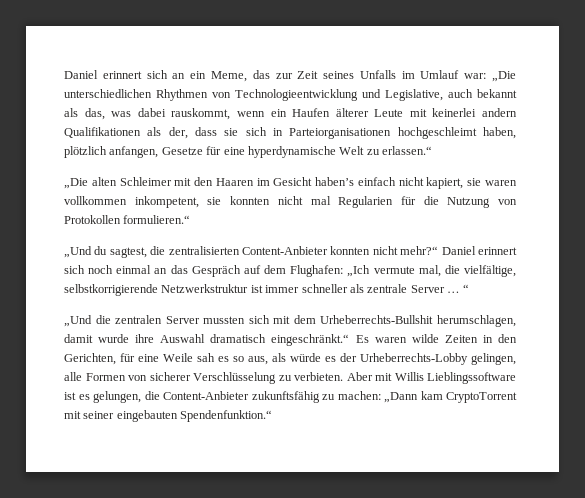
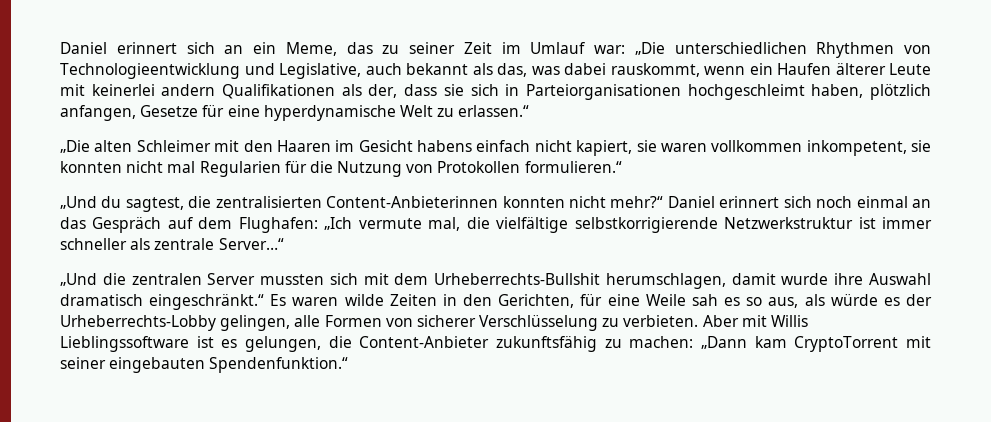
- Daniel erinnert sich an ein Meme, das zur Zeit seines Unfalls im Umlauf war: „Die unterschiedlichen Rhythmen von Technologieentwicklung und Legislative, auch bekannt als das, was dabei rauskommt, wenn ein Haufen älterer Leute mit keinerlei andern Qualifikationen als der, dass sie sich in Parteiorganisationen hochgeschleimt haben, plötzlich anfangen, Gesetze für eine hyperdynamische Welt zu erlassen.“
+ Daniel erinnert sich an ein Meme, das zu seiner Zeit im Umlauf war: „Die unterschiedlichen Rhythmen von Technologieentwicklung und Legislative, auch bekannt als das, was dabei rauskommt, wenn ein Haufen älterer Leute mit keinerlei andern Qualifikationen als der, dass sie sich in Parteiorganisationen hochgeschleimt haben, plötzlich anfangen, Gesetze für eine hyperdynamische Welt zu erlassen.“
- „Die alten Schleimer mit den Haaren im Gesicht haben’s einfach nicht kapiert, sie waren vollkommen inkompetent, sie konnten nicht mal Regularien für die Nutzung von Protokollen formulieren.“
+ „Die alten Schleimer mit den Haaren im Gesicht habens einfach nicht kapiert, sie waren vollkommen inkompetent, sie konnten nicht mal Regularien für die Nutzung von Protokollen formulieren.“
- „Und du sagtest, die zentralisierten Content-Anbieter konnten nicht mehr?“ Daniel erinnert sich noch einmal an das Gespräch auf dem Flughafen: „Ich vermute mal, die vielfältige, selbstkorrigierende Netzwerkstruktur ist immer schneller als zentrale Server … “
+ „Und du sagtest, die zentralisierten Content-Anbieterinnen konnten nicht mehr?“ Daniel erinnert sich noch einmal an das Gespräch auf dem Flughafen: „Ich vermute mal, die vielfältige selbstkorrigierende Netzwerkstruktur ist immer schneller als zentrale Server…“

